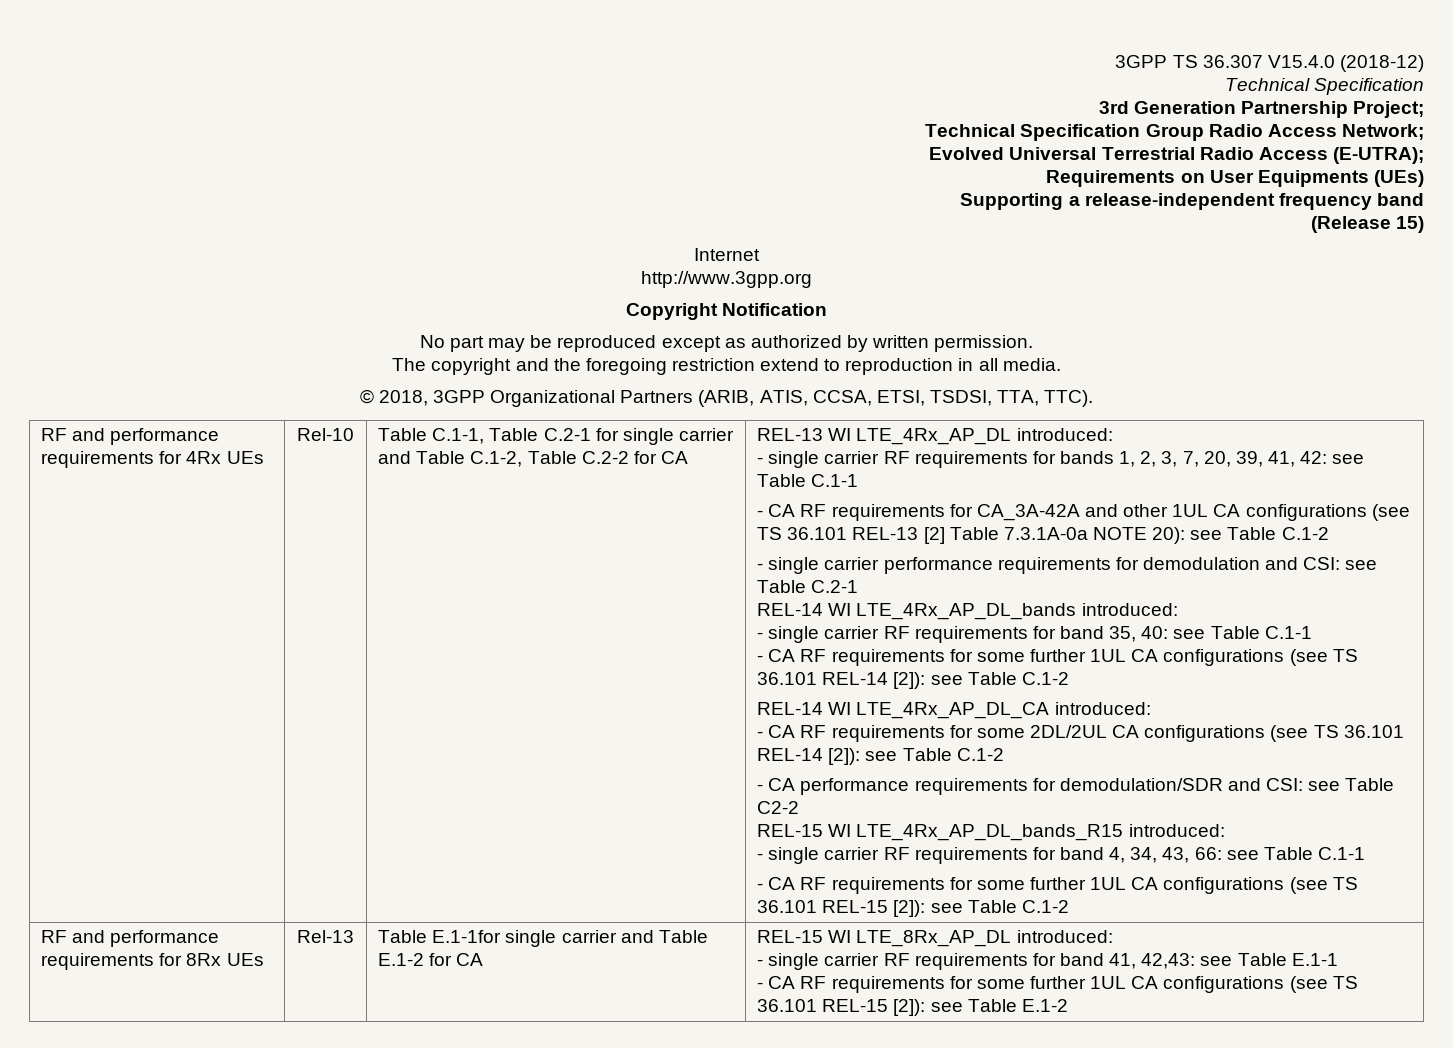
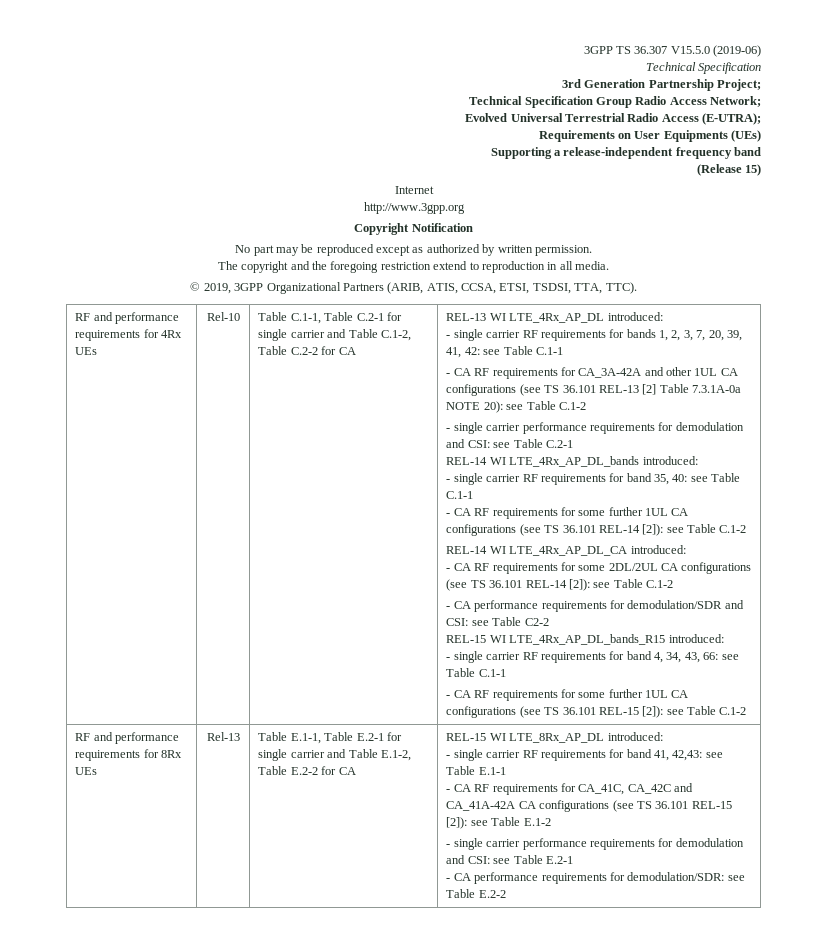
- 3GPP TS 36.307 V15.4.0 (2018-12)
+ 3GPP TS 36.307 V15.5.0 (2019-06)
- © 2018, 3GPP Organizational Partners (ARIB, ATIS, CCSA, ETSI, TSDSI, TTA, TTC).
+ © 2019, 3GPP Organizational Partners (ARIB, ATIS, CCSA, ETSI, TSDSI, TTA, TTC).
- Table E.1-1for single carrier and Table E.1-2 for CA
+ Table E.1-1, Table E.2-1 for single carrier and Table E.1-2, Table E.2-2 for CA
- - CA RF requirements for some further 1UL CA configurations (see TS 36.101 REL-15 [2]): see Table E.1-2
+ - CA RF requirements for CA_41C, CA_42C and CA_41A-42A CA configurations (see TS 36.101 REL-15 [2]): see Table E.1-2
+ - single carrier performance requirements for demodulation and CSI: see Table E.2-1
+ - CA performance requirements for demodulation/SDR: see Table E.2-2

